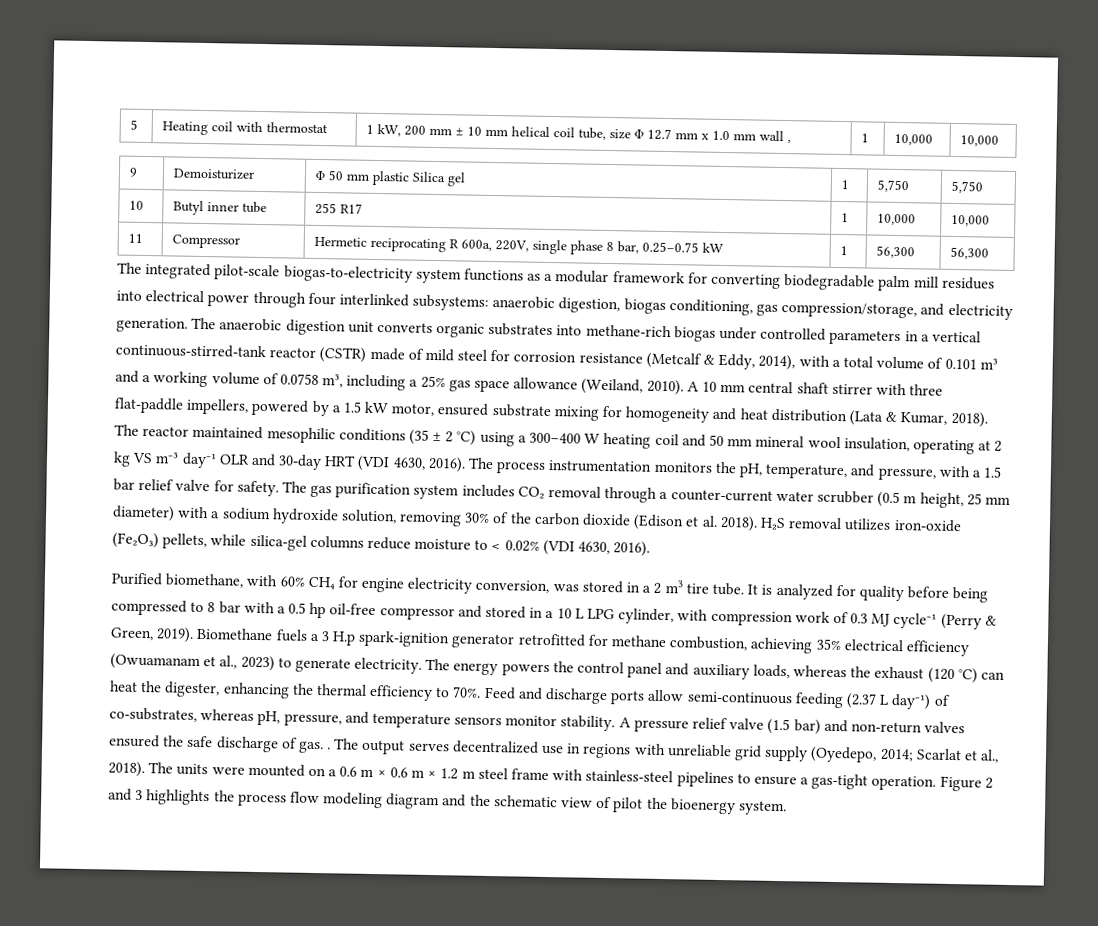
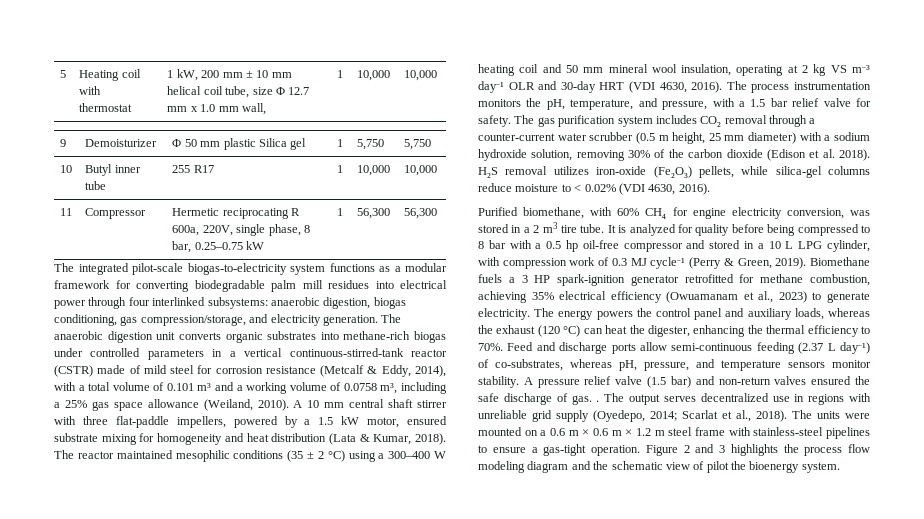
- 5 | Heating coil with thermostat | 1 kW, 200 mm ± 10 mm helical coil tube, size Φ 12.7 mm x 1.0 mm wall , | 1 | 10,000 | 10,000
+ 5 | Heating coil with thermostat | 1 kW, 200 mm ± 10 mm helical coil tube, size Φ 12.7 mm x 1.0 mm wall, | 1 | 10,000 | 10,000
- 11 | Compressor | Hermetic reciprocating R 600a, 220V, single phase 8 bar, 0.25–0.75 kW | 1 | 56,300 | 56,300
+ 11 | Compressor | Hermetic reciprocating R 600a, 220V, single phase, 8 bar, 0.25–0.75 kW | 1 | 56,300 | 56,300
- Biomethane fuels a 3 H.p spark-ignition generator retrofitted for methane combustion, achieving 35% electrical efficiency (Owuamanam et al., 2023) to generate electricity.
+ Biomethane fuels a 3 HP spark-ignition generator retrofitted for methane combustion, achieving 35% electrical efficiency (Owuamanam et al., 2023) to generate electricity.

